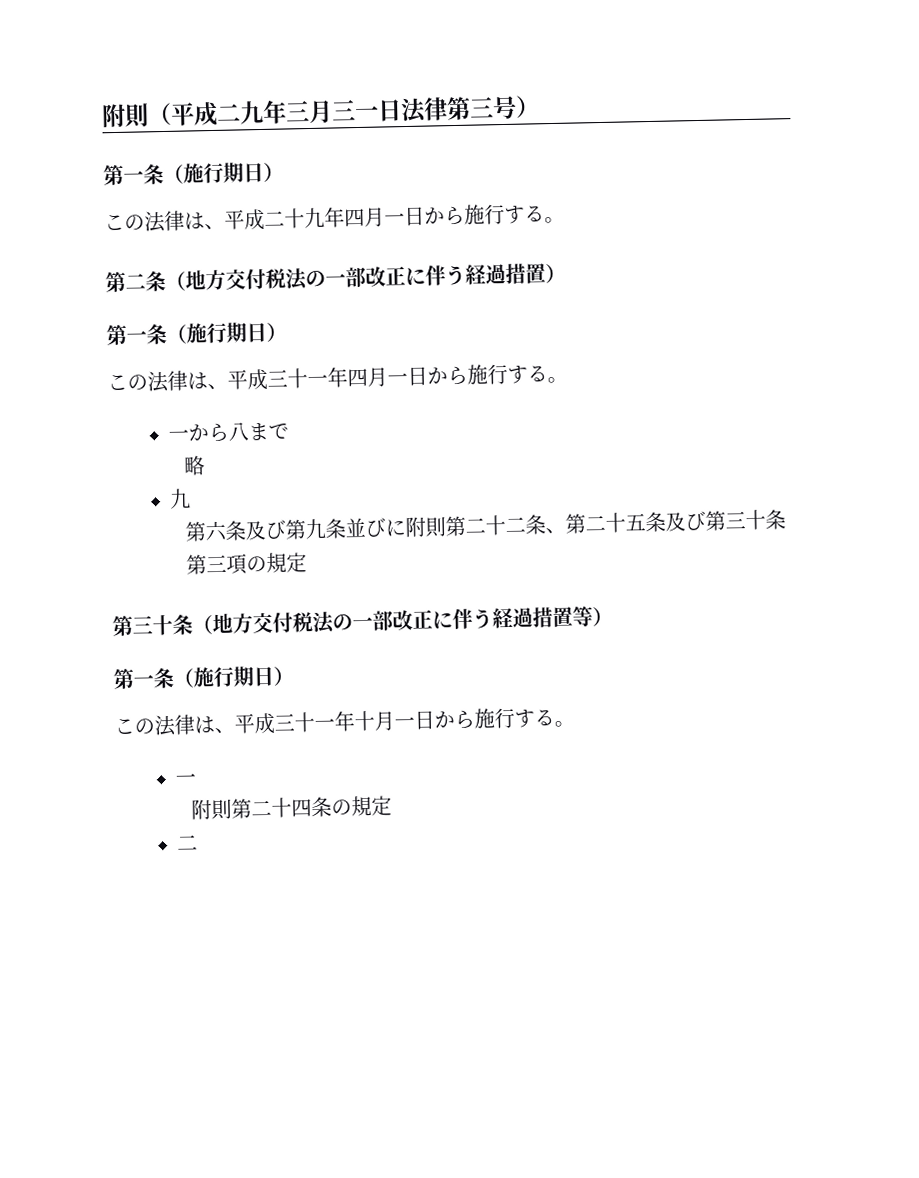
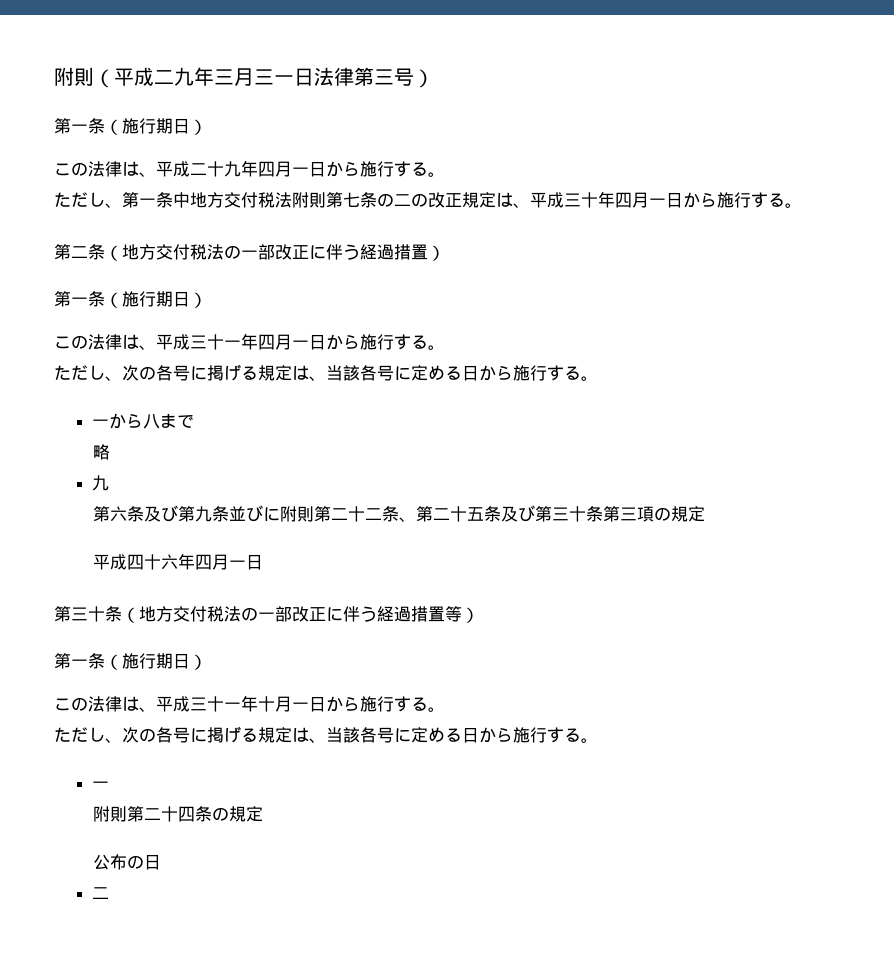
+ ただし、第一条中地方交付税法附則第七条の二の改正規定は、平成三十年四月一日から施行する。
  この法律は、平成三十一年四月一日から施行する。
+ ただし、次の各号に掲げる規定は、当該各号に定める日から施行する。
+ 平成四十六年四月一日
  この法律は、平成三十一年十月一日から施行する。
+ ただし、次の各号に掲げる規定は、当該各号に定める日から施行する。
+ 公布の日

